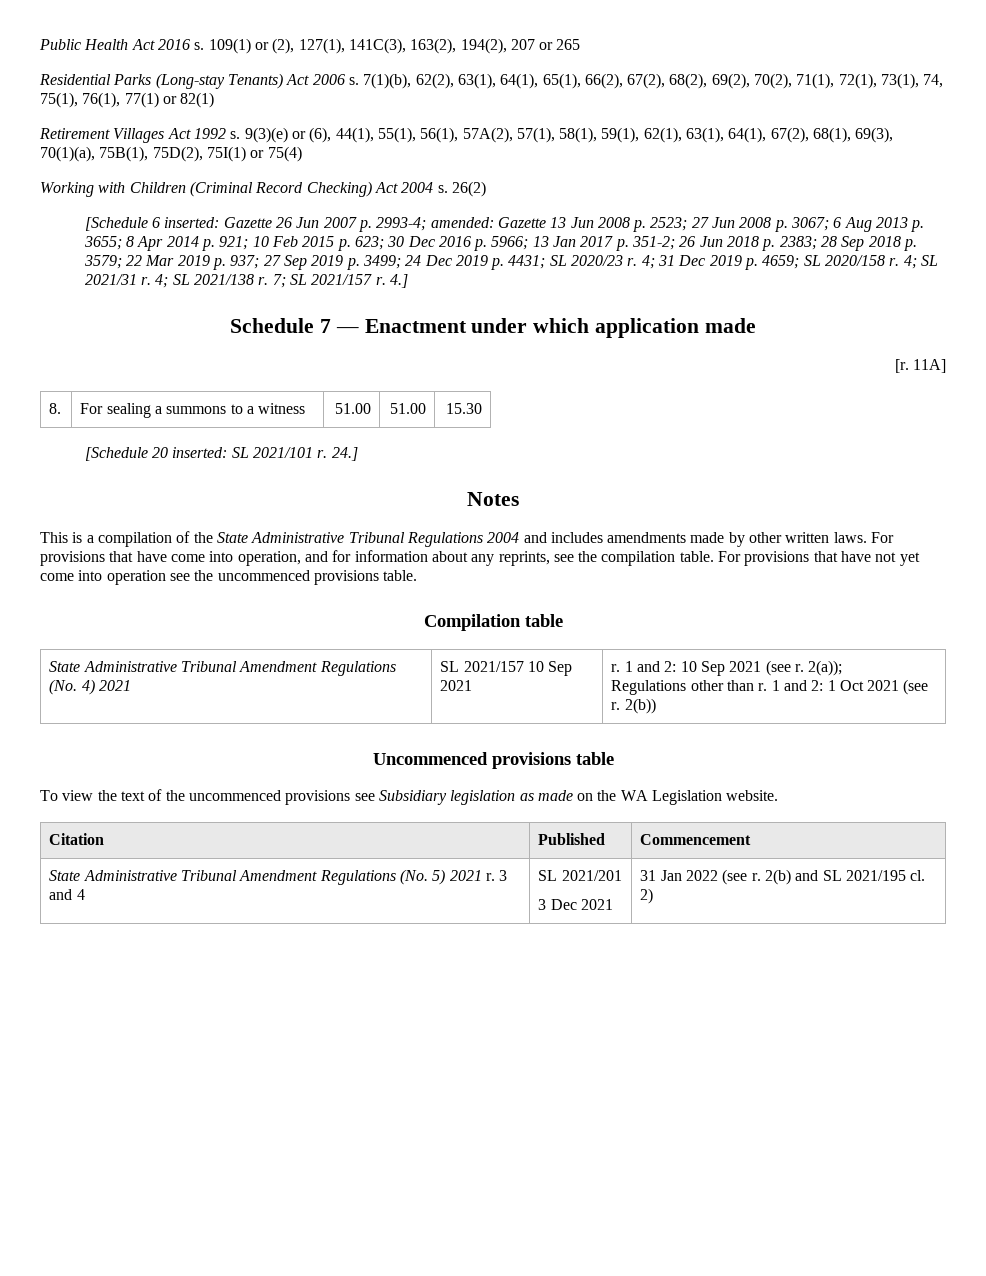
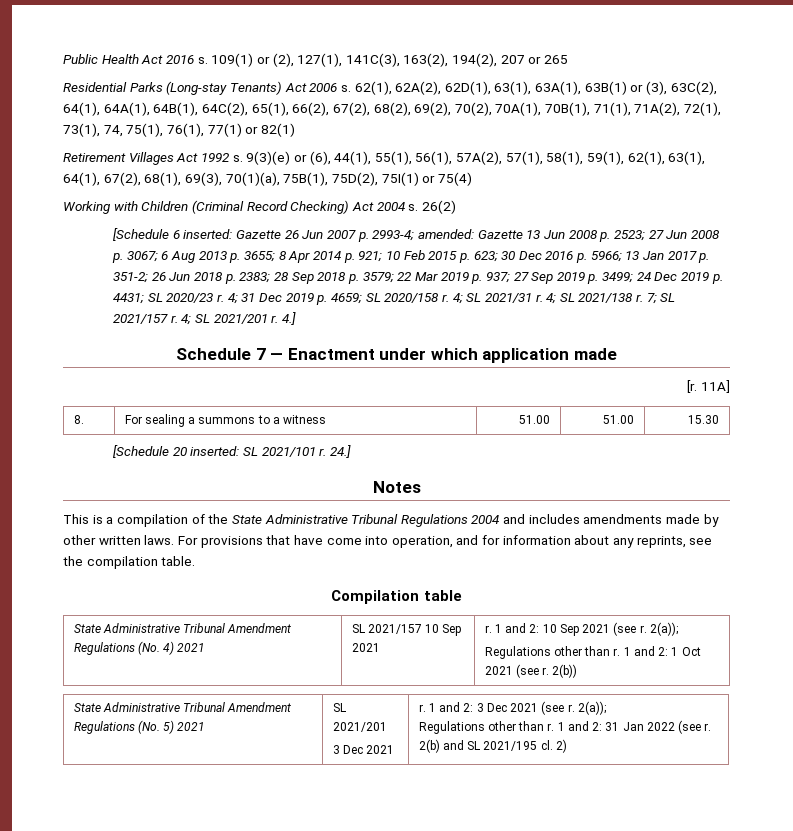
- 7(1)(b), 62(2), 63(1), 64(1), 65(1), 66(2), 67(2), 68(2), 69(2), 70(2), 71(1), 72(1), 73(1), 74, 75(1), 76(1), 77(1) or 82(1)
+ 62(1), 62A(2), 62D(1), 63(1), 63A(1), 63B(1) or (3), 63C(2), 64(1), 64A(1), 64B(1), 64C(2), 65(1), 66(2), 67(2), 68(2), 69(2), 70(2), 70A(1), 70B(1), 71(1), 71A(2), 72(1), 73(1), 74, 75(1), 76(1), 77(1) or 82(1)
+ 4; SL 2021/201 r.
- For provisions that have not yet come into operation see the uncommenced provisions table.
- Uncommenced provisions table
- To view the text of the uncommenced provisions see Subsidiary legislation as made on the WA Legislation website.
- Citation | Published | Commencement
- State Administrative Tribunal Amendment Regulations (No. 5) 2021 r. 3 and 4
+ State Administrative Tribunal Amendment Regulations (No. 5) 2021
- 31 Jan 2022 (see r.
+ r. 1 and 2: 3 Dec 2021 (see r. 2(a));
+ Regulations other than r. 1 and 2: 31 Jan 2022 (see r.

